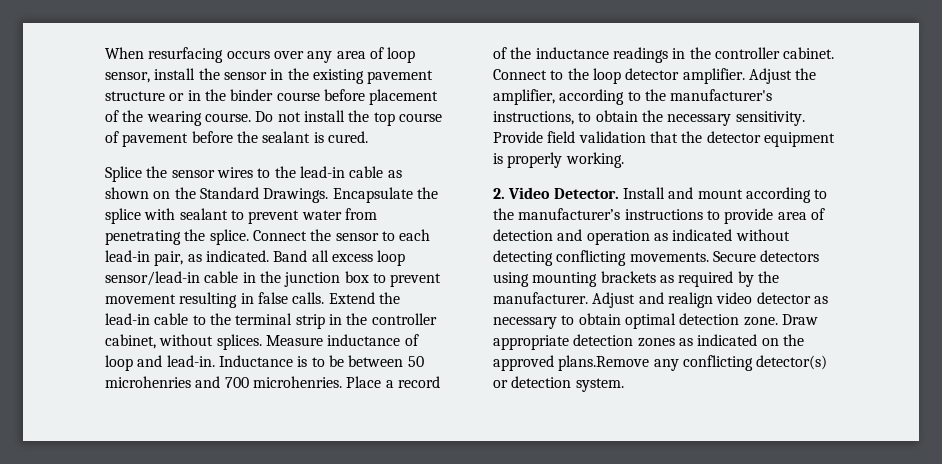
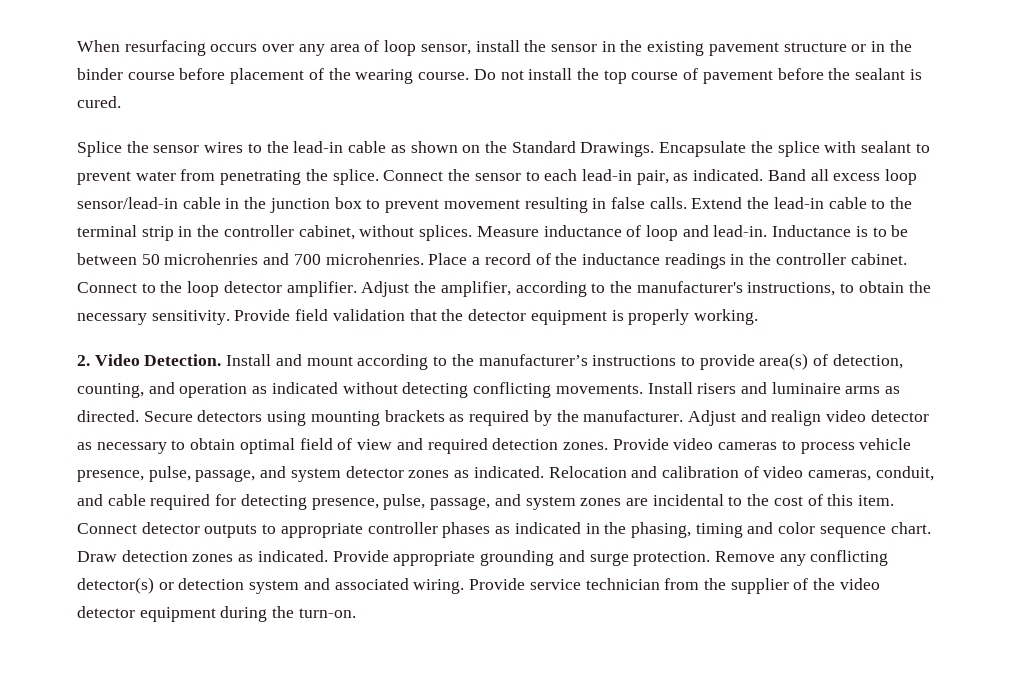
- 2. Video Detector.
+ 2. Video Detection.
- Install and mount according to the manufacturer’s instructions to provide area of detection and operation as indicated without detecting conflicting movements.
+ Install and mount according to the manufacturer’s instructions to provide area(s) of detection, counting, and operation as indicated without detecting conflicting movements.
+ Install risers and luminaire arms as directed.
- Adjust and realign video detector as necessary to obtain optimal detection zone. Draw appropriate detection zones as indicated on the approved plans.Remove any conflicting detector(s) or detection system.
+ Adjust and realign video detector as necessary to obtain optimal field of view and required detection zones. Provide video cameras to process vehicle presence, pulse, passage, and system detector zones as indicated. Relocation and calibration of video cameras, conduit, and cable required for detecting presence, pulse, passage, and system zones are incidental to the cost of this item. Connect detector outputs to appropriate controller phases as indicated in the phasing, timing and color sequence chart. Draw detection zones as indicated. Provide appropriate grounding and surge protection. Remove any conflicting detector(s) or detection system and associated wiring. Provide service technician from the supplier of the video detector equipment during the turn-on.

